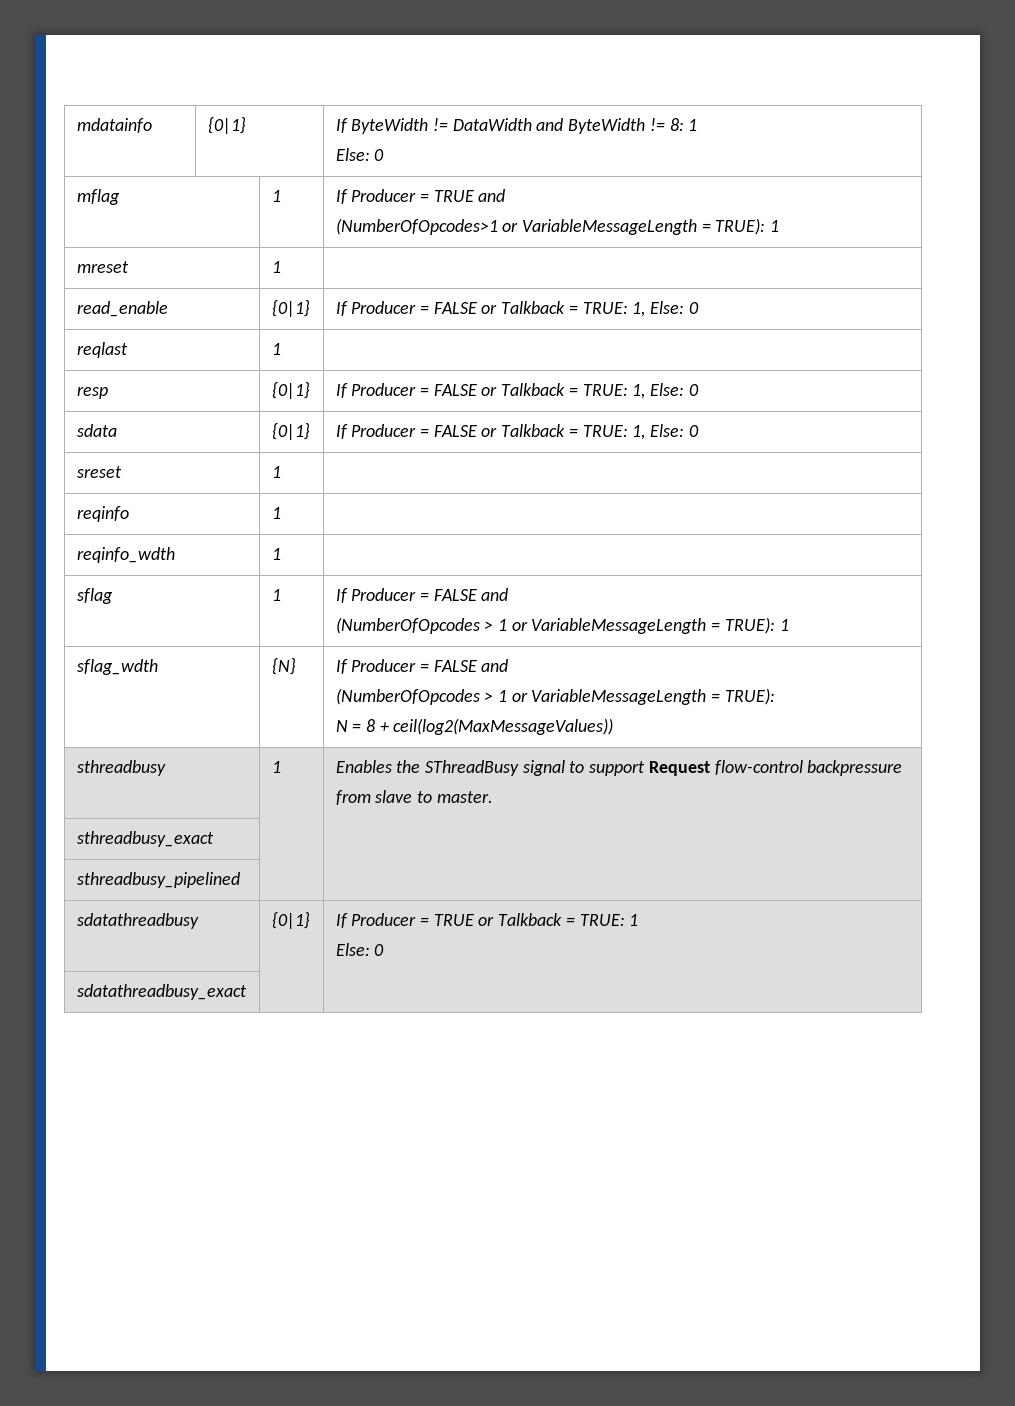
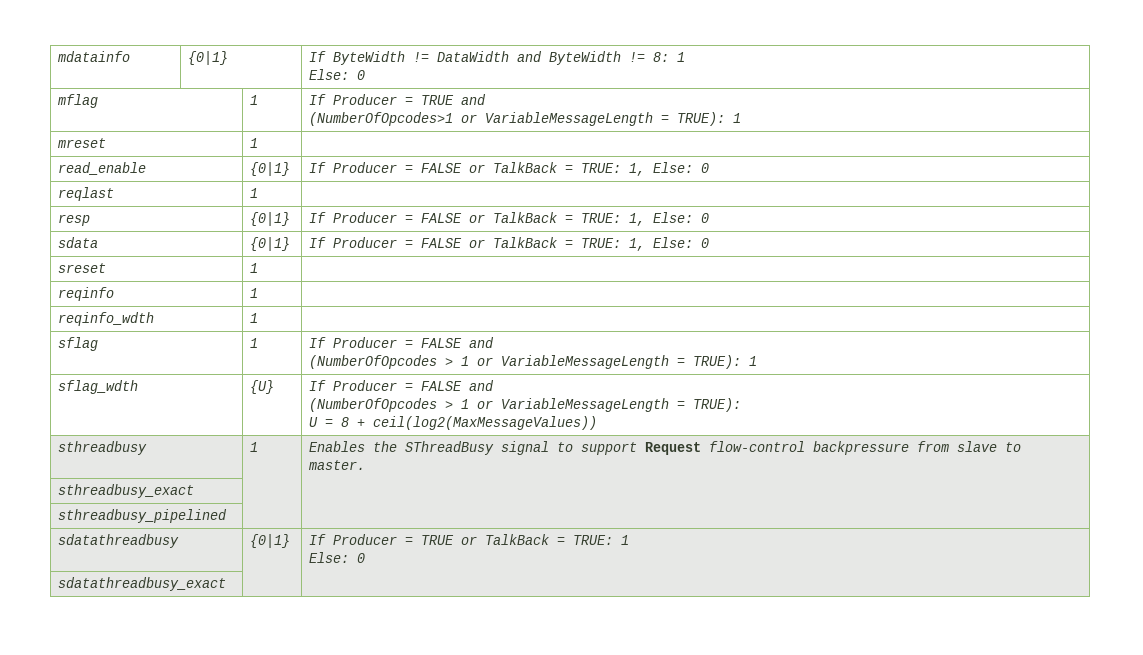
- read_enable | {0|1} | If Producer = FALSE or Talkback = TRUE: 1, Else: 0
+ read_enable | {0|1} | If Producer = FALSE or TalkBack = TRUE: 1, Else: 0
- resp | {0|1} | If Producer = FALSE or Talkback = TRUE: 1, Else: 0
+ resp | {0|1} | If Producer = FALSE or TalkBack = TRUE: 1, Else: 0
- sdata | {0|1} | If Producer = FALSE or Talkback = TRUE: 1, Else: 0
+ sdata | {0|1} | If Producer = FALSE or TalkBack = TRUE: 1, Else: 0
- sflag_wdth | {N} | If Producer = FALSE and
+ sflag_wdth | {U} | If Producer = FALSE and
  (NumberOfOpcodes > 1 or VariableMessageLength = TRUE):
- N = 8 + ceil(log2(MaxMessageValues))
+ U = 8 + ceil(log2(MaxMessageValues))
- sdatathreadbusy | {0|1} | If Producer = TRUE or Talkback = TRUE: 1
+ sdatathreadbusy | {0|1} | If Producer = TRUE or TalkBack = TRUE: 1

